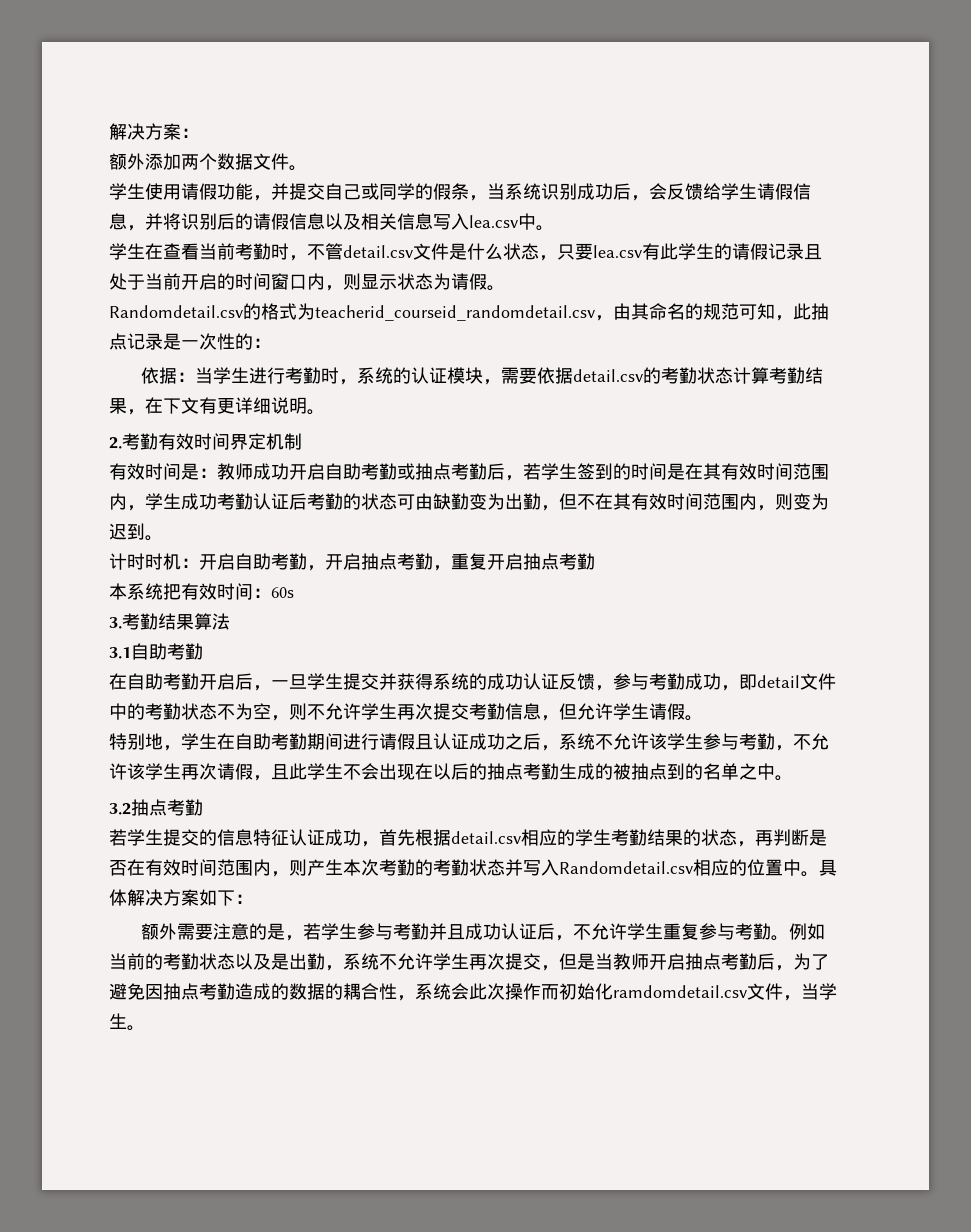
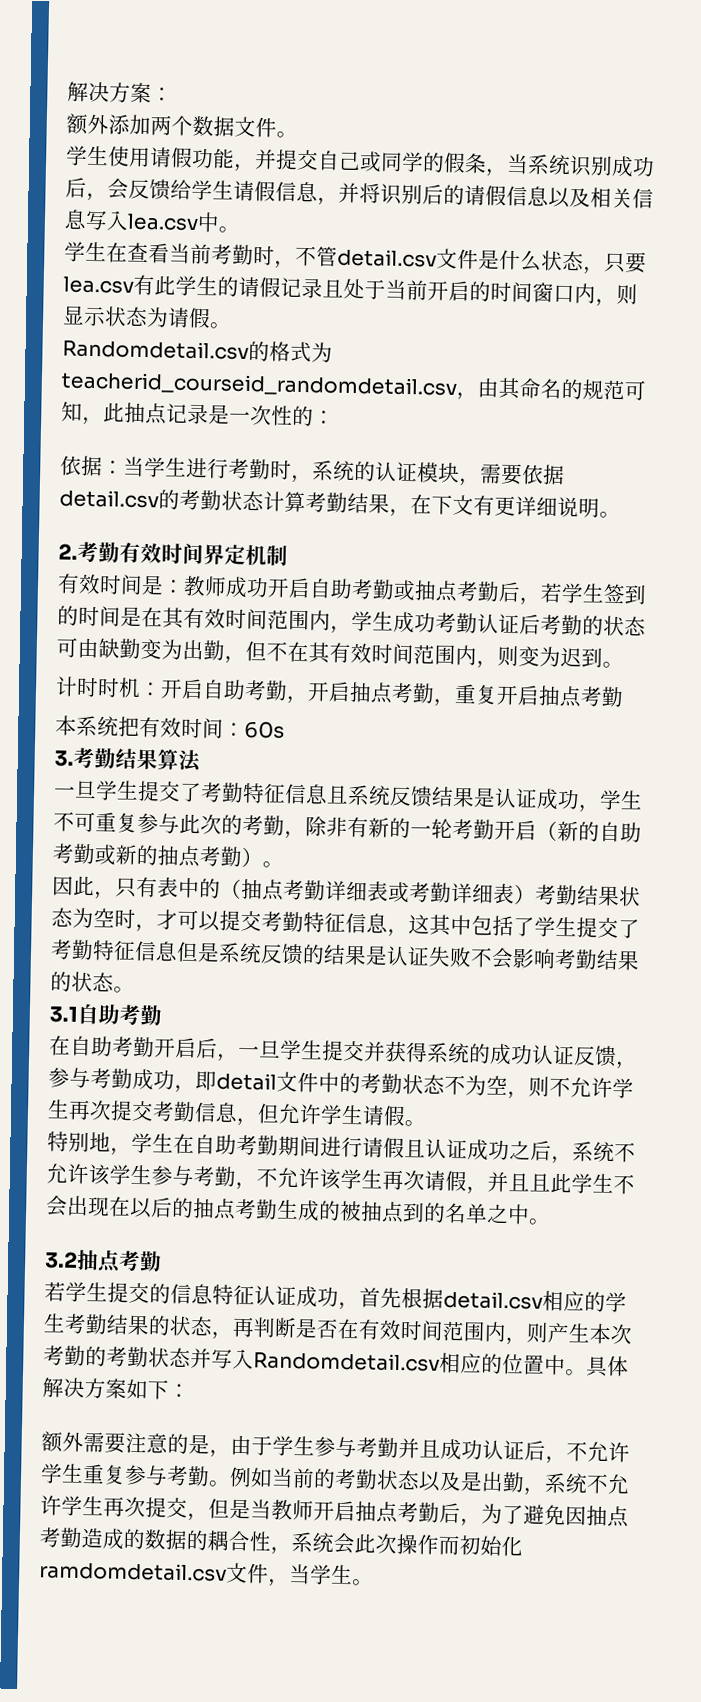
+ 一旦学生提交了考勤特征信息且系统反馈结果是认证成功，学生不可重复参与此次的考勤，除非有新的一轮考勤开启（新的自助考勤或新的抽点考勤）。
+ 因此，只有表中的（抽点考勤详细表或考勤详细表）考勤结果状态为空时，才可以提交考勤特征信息，这其中包括了学生提交了考勤特征信息但是系统反馈的结果是认证失败不会影响考勤结果的状态。
- 特别地，学生在自助考勤期间进行请假且认证成功之后，系统不允许该学生参与考勤，不允许该学生再次请假，且此学生不会出现在以后的抽点考勤生成的被抽点到的名单之中。
+ 特别地，学生在自助考勤期间进行请假且认证成功之后，系统不允许该学生参与考勤，不允许该学生再次请假，并且且此学生不会出现在以后的抽点考勤生成的被抽点到的名单之中。
- 额外需要注意的是，若学生参与考勤并且成功认证后，不允许学生重复参与考勤。
+ 额外需要注意的是，由于学生参与考勤并且成功认证后，不允许学生重复参与考勤。

